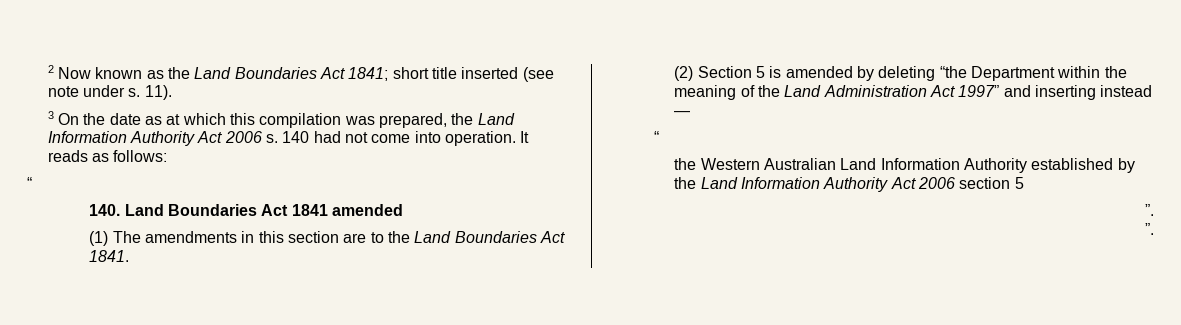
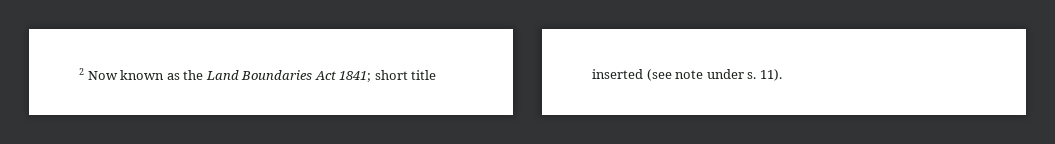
- 3 On the date as at which this compilation was prepared, the Land Information Authority Act 2006 s. 140 had not come into operation. It reads as follows:
- “
- 140. Land Boundaries Act 1841 amended
- (1) The amendments in this section are to the Land Boundaries Act 1841.
- (2) Section 5 is amended by deleting “the Department within the meaning of the Land Administration Act 1997” and inserting instead —
- “
- the Western Australian Land Information Authority established by the Land Information Authority Act 2006 section 5
- ”.
- ”.

